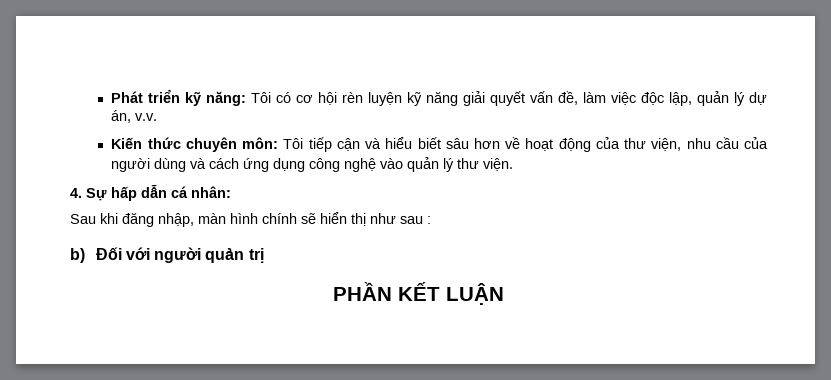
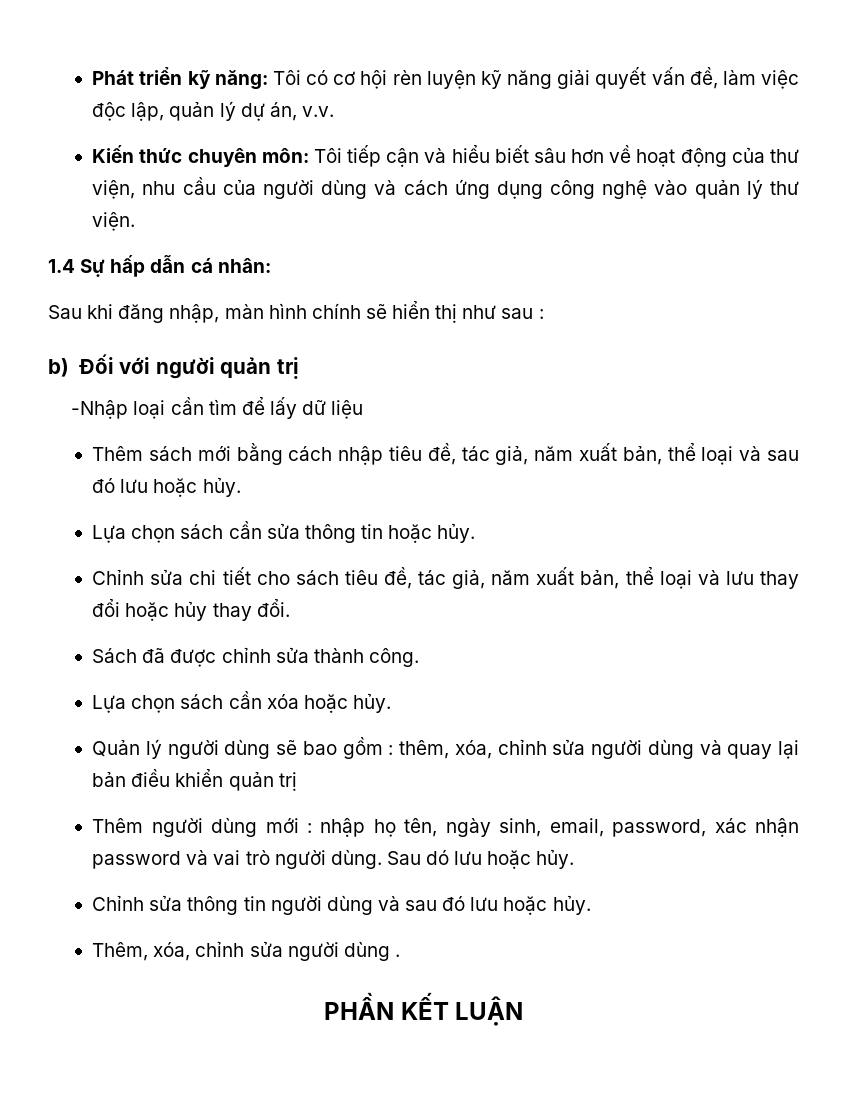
- 4. Sự hấp dẫn cá nhân:
+ 1.4 Sự hấp dẫn cá nhân:
+ -Nhập loại cần tìm để lấy dữ liệu
+ Thêm sách mới bằng cách nhập tiêu đề, tác giả, năm xuất bản, thể loại và sau đó lưu hoặc hủy.
+ Lựa chọn sách cần sửa thông tin hoặc hủy.
+ Chỉnh sửa chi tiết cho sách tiêu đề, tác giả, năm xuất bản, thể loại và lưu thay đổi hoặc hủy thay đổi.
+ Sách đã được chỉnh sửa thành công.
+ Lựa chọn sách cần xóa hoặc hủy.
+ Quản lý người dùng sẽ bao gồm : thêm, xóa, chỉnh sửa người dùng và quay lại bản điều khiển quản trị
+ Thêm người dùng mới : nhập họ tên, ngày sinh, email, password, xác nhận password và vai trò người dùng. Sau dó lưu hoặc hủy.
+ Chỉnh sửa thông tin người dùng và sau đó lưu hoặc hủy.
+ Thêm, xóa, chỉnh sửa người dùng .

